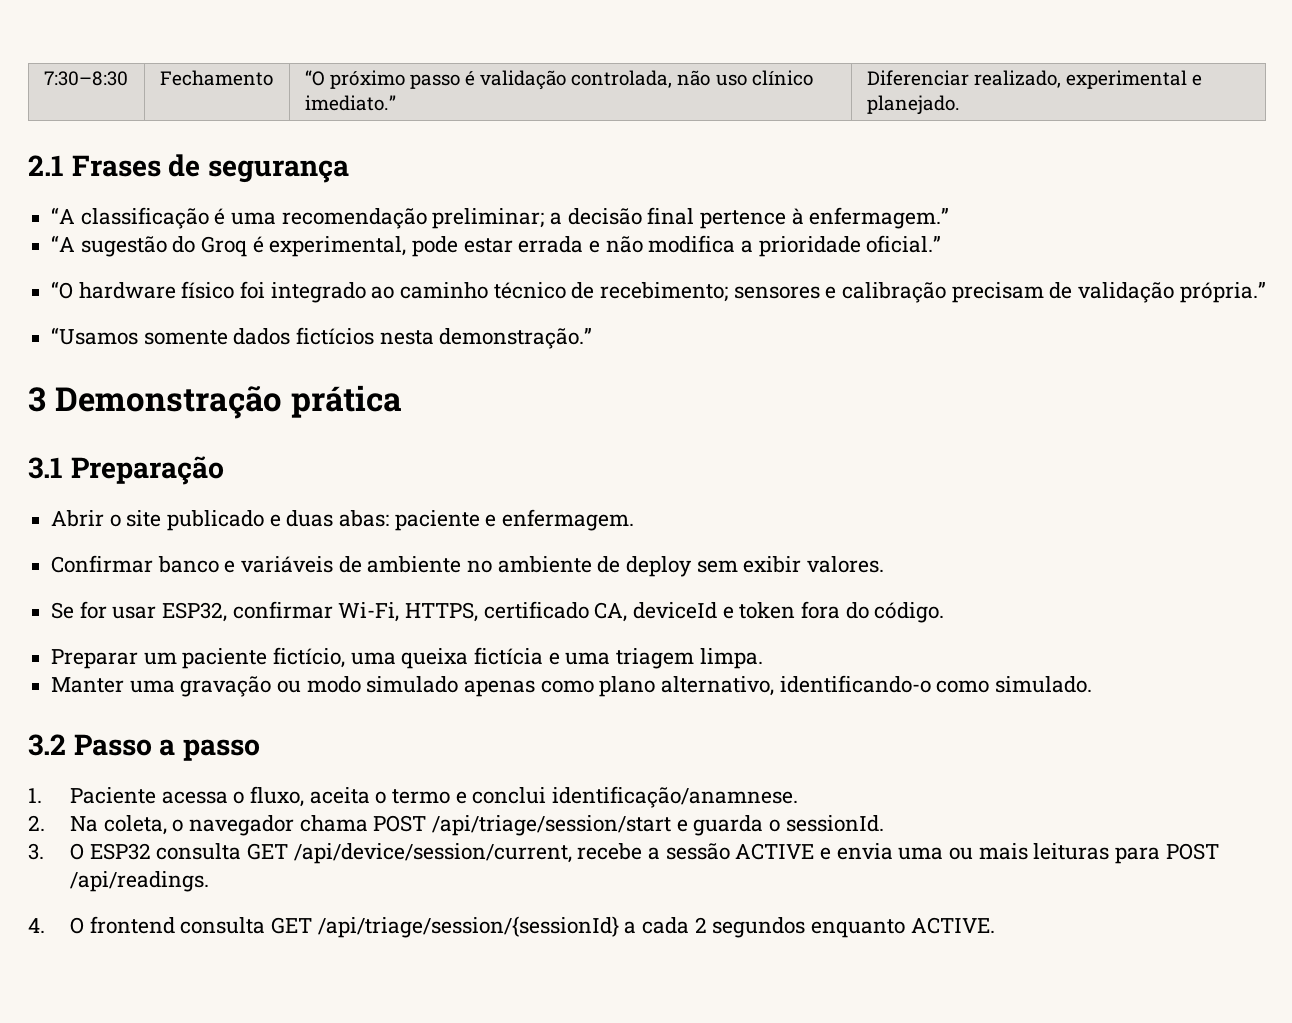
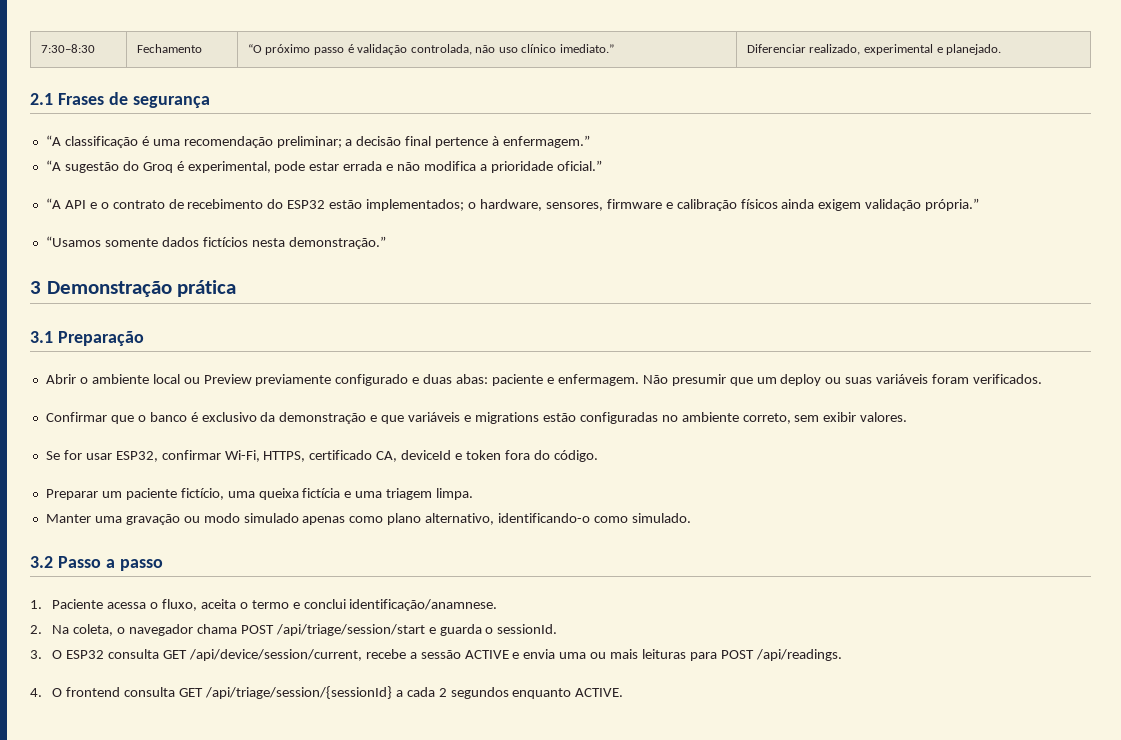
- “O hardware físico foi integrado ao caminho técnico de recebimento; sensores e calibração precisam de validação própria.”
+ “A API e o contrato de recebimento do ESP32 estão implementados; o hardware, sensores, firmware e calibração físicos ainda exigem validação própria.”
- Abrir o site publicado e duas abas: paciente e enfermagem.
- Confirmar banco e variáveis de ambiente no ambiente de deploy sem exibir valores.
+ Abrir o ambiente local ou Preview previamente configurado e duas abas: paciente e enfermagem. Não presumir que um deploy ou suas variáveis foram verificados.
+ Confirmar que o banco é exclusivo da demonstração e que variáveis e migrations estão configuradas no ambiente correto, sem exibir valores.

